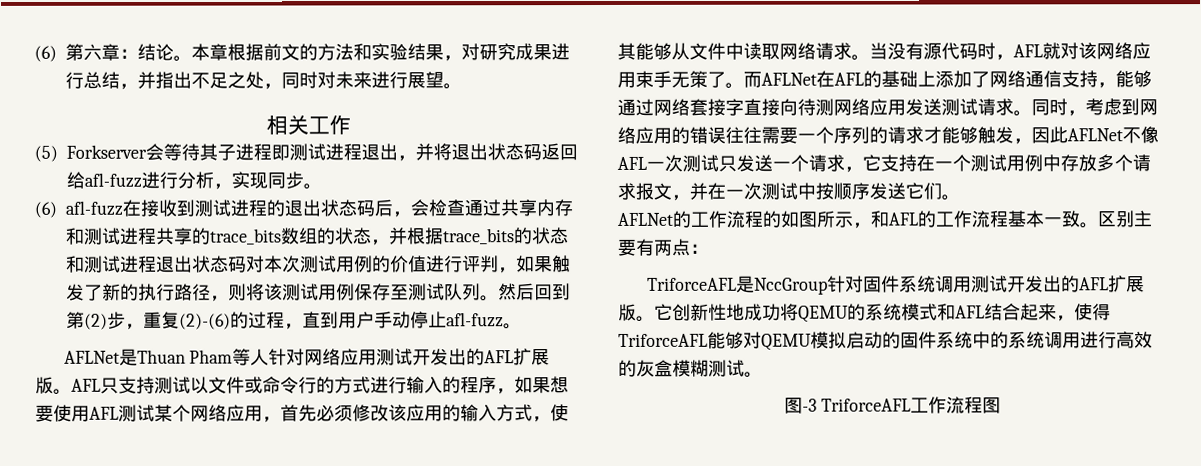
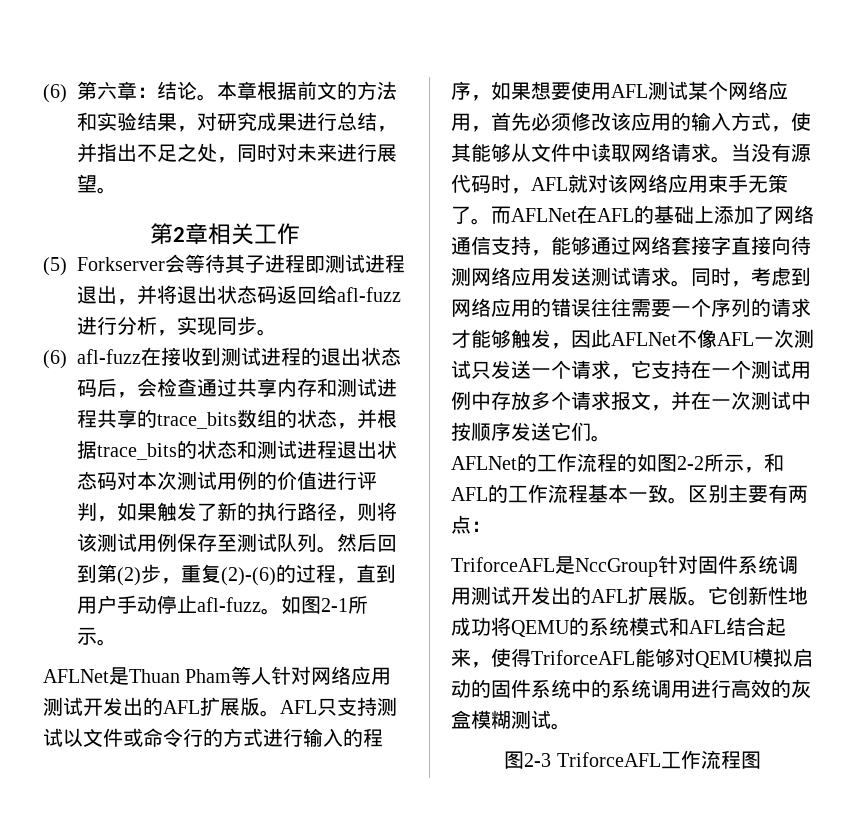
- 相关工作
+ 第2章相关工作
+ 如图2-1所示。
- AFLNet的工作流程的如图所示，和AFL的工作流程基本一致。
+ AFLNet的工作流程的如图2-2所示，和AFL的工作流程基本一致。
- 图-3 TriforceAFL工作流程图
+ 图2-3 TriforceAFL工作流程图

